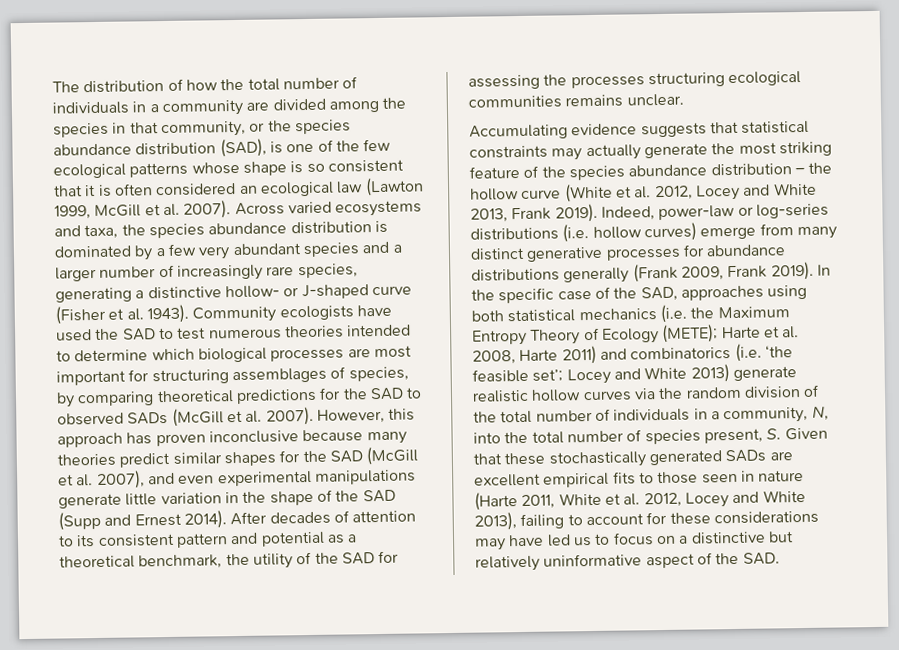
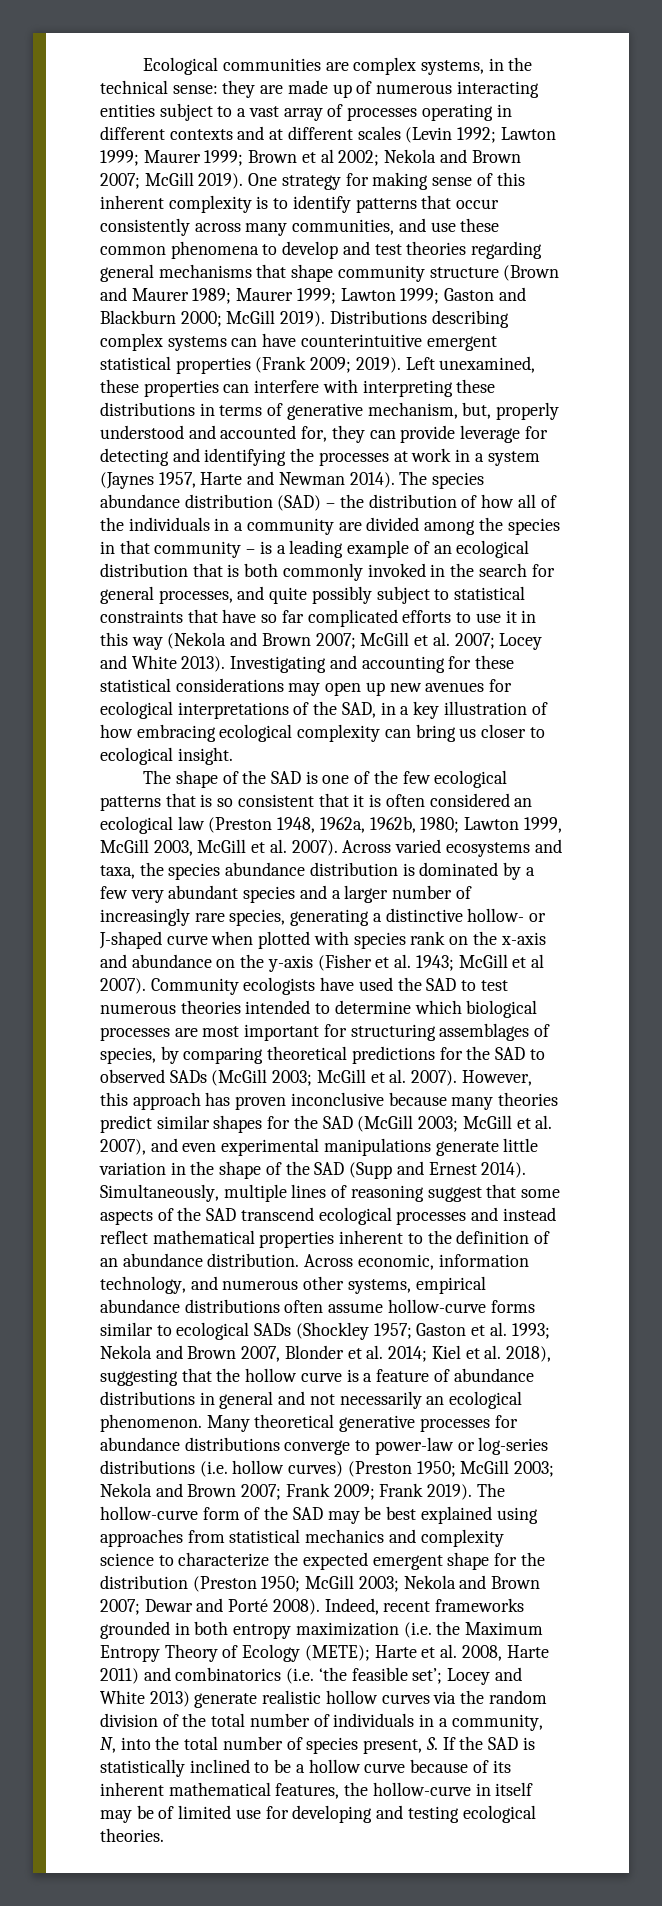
- The distribution of how the total number of individuals in a community are divided among the species in that community, or the species abundance distribution (SAD), is one of the few ecological patterns whose shape is so consistent that it is often considered an ecological law (Lawton 1999, McGill et al. 2007).
+ Ecological communities are complex systems, in the technical sense: they are made up of numerous interacting entities subject to a vast array of processes operating in different contexts and at different scales (Levin 1992; Lawton 1999; Maurer 1999; Brown et al 2002; Nekola and Brown 2007; McGill 2019). One strategy for making sense of this inherent complexity is to identify patterns that occur consistently across many communities, and use these common phenomena to develop and test theories regarding general mechanisms that shape community structure (Brown and Maurer 1989; Maurer 1999; Lawton 1999; Gaston and Blackburn 2000; McGill 2019). Distributions describing complex systems can have counterintuitive emergent statistical properties (Frank 2009; 2019). Left unexamined, these properties can interfere with interpreting these distributions in terms of generative mechanism, but, properly understood and accounted for, they can provide leverage for detecting and identifying the processes at work in a system (Jaynes 1957, Harte and Newman 2014). The species abundance distribution (SAD) – the distribution of how all of the individuals in a community are divided among the species in that community – is a leading example of an ecological distribution that is both commonly invoked in the search for general processes, and quite possibly subject to statistical constraints that have so far complicated efforts to use it in this way (Nekola and Brown 2007; McGill et al. 2007; Locey and White 2013). Investigating and accounting for these statistical considerations may open up new avenues for ecological interpretations of the SAD, in a key illustration of how embracing ecological complexity can bring us closer to ecological insight.
+ The shape of the SAD is one of the few ecological patterns that is so consistent that it is often considered an ecological law (Preston 1948, 1962a, 1962b, 1980; Lawton 1999, McGill 2003, McGill et al. 2007).
- Across varied ecosystems and taxa, the species abundance distribution is dominated by a few very abundant species and a larger number of increasingly rare species, generating a distinctive hollow- or J-shaped curve (Fisher et al. 1943).
+ Across varied ecosystems and taxa, the species abundance distribution is dominated by a few very abundant species and a larger number of increasingly rare species, generating a distinctive hollow- or J-shaped curve when plotted with species rank on the x-axis and abundance on the y-axis (Fisher et al. 1943; McGill et al 2007).
- Community ecologists have used the SAD to test numerous theories intended to determine which biological processes are most important for structuring assemblages of species, by comparing theoretical predictions for the SAD to observed SADs (McGill et al. 2007).
+ Community ecologists have used the SAD to test numerous theories intended to determine which biological processes are most important for structuring assemblages of species, by comparing theoretical predictions for the SAD to observed SADs (McGill 2003; McGill et al. 2007).
- However, this approach has proven inconclusive because many theories predict similar shapes for the SAD (McGill et al. 2007), and even experimental manipulations generate little variation in the shape of the SAD (Supp and Ernest 2014).
+ However, this approach has proven inconclusive because many theories predict similar shapes for the SAD (McGill 2003; McGill et al. 2007), and even experimental manipulations generate little variation in the shape of the SAD (Supp and Ernest 2014).
- After decades of attention to its consistent pattern and potential as a theoretical benchmark, the utility of the SAD for assessing the processes structuring ecological communities remains unclear.
- Accumulating evidence suggests that statistical constraints may actually generate the most striking feature of the species abundance distribution – the hollow curve (White et al. 2012, Locey and White 2013, Frank 2019). Indeed, power-law or log-series distributions (i.e. hollow curves) emerge from many distinct generative processes for abundance distributions generally (Frank 2009, Frank 2019). In the specific case of the SAD, approaches using both statistical mechanics (i.e. the Maximum Entropy Theory of Ecology (METE); Harte et al. 2008, Harte 2011) and combinatorics (i.e. ‘the feasible set’; Locey and White 2013) generate realistic hollow curves via the random division of the total number of individuals in a community, N, into the total number of species present, S. Given that these stochastically generated SADs are excellent empirical fits to those seen in nature (Harte 2011, White et al. 2012, Locey and White 2013), failing to account for these considerations may have led us to focus on a distinctive but relatively uninformative aspect of the SAD.
+ Simultaneously, multiple lines of reasoning suggest that some aspects of the SAD transcend ecological processes and instead reflect mathematical properties inherent to the definition of an abundance distribution. Across economic, information technology, and numerous other systems, empirical abundance distributions often assume hollow-curve forms similar to ecological SADs (Shockley 1957; Gaston et al. 1993; Nekola and Brown 2007, Blonder et al. 2014; Kiel et al. 2018), suggesting that the hollow curve is a feature of abundance distributions in general and not necessarily an ecological phenomenon. Many theoretical generative processes for abundance distributions converge to power-law or log-series distributions (i.e. hollow curves) (Preston 1950; McGill 2003; Nekola and Brown 2007; Frank 2009; Frank 2019). The hollow-curve form of the SAD may be best explained using approaches from statistical mechanics and complexity science to characterize the expected emergent shape for the distribution (Preston 1950; McGill 2003; Nekola and Brown 2007; Dewar and Porté 2008). Indeed, recent frameworks grounded in both entropy maximization (i.e. the Maximum Entropy Theory of Ecology (METE); Harte et al. 2008, Harte 2011) and combinatorics (i.e. ‘the feasible set’; Locey and White 2013) generate realistic hollow curves via the random division of the total number of individuals in a community, N, into the total number of species present, S. If the SAD is statistically inclined to be a hollow curve because of its inherent mathematical features, the hollow-curve in itself may be of limited use for developing and testing ecological theories.

